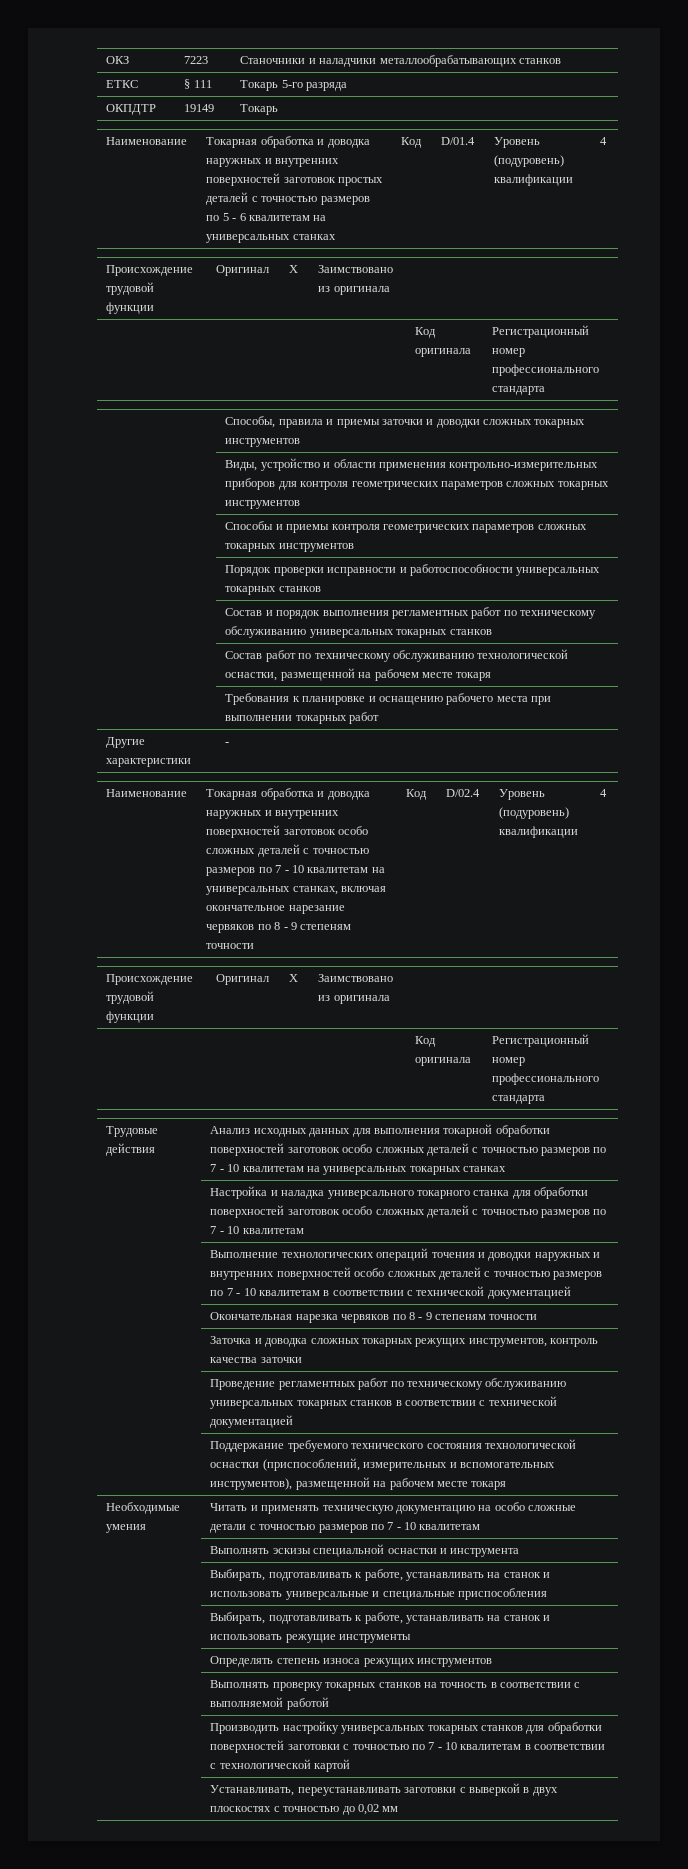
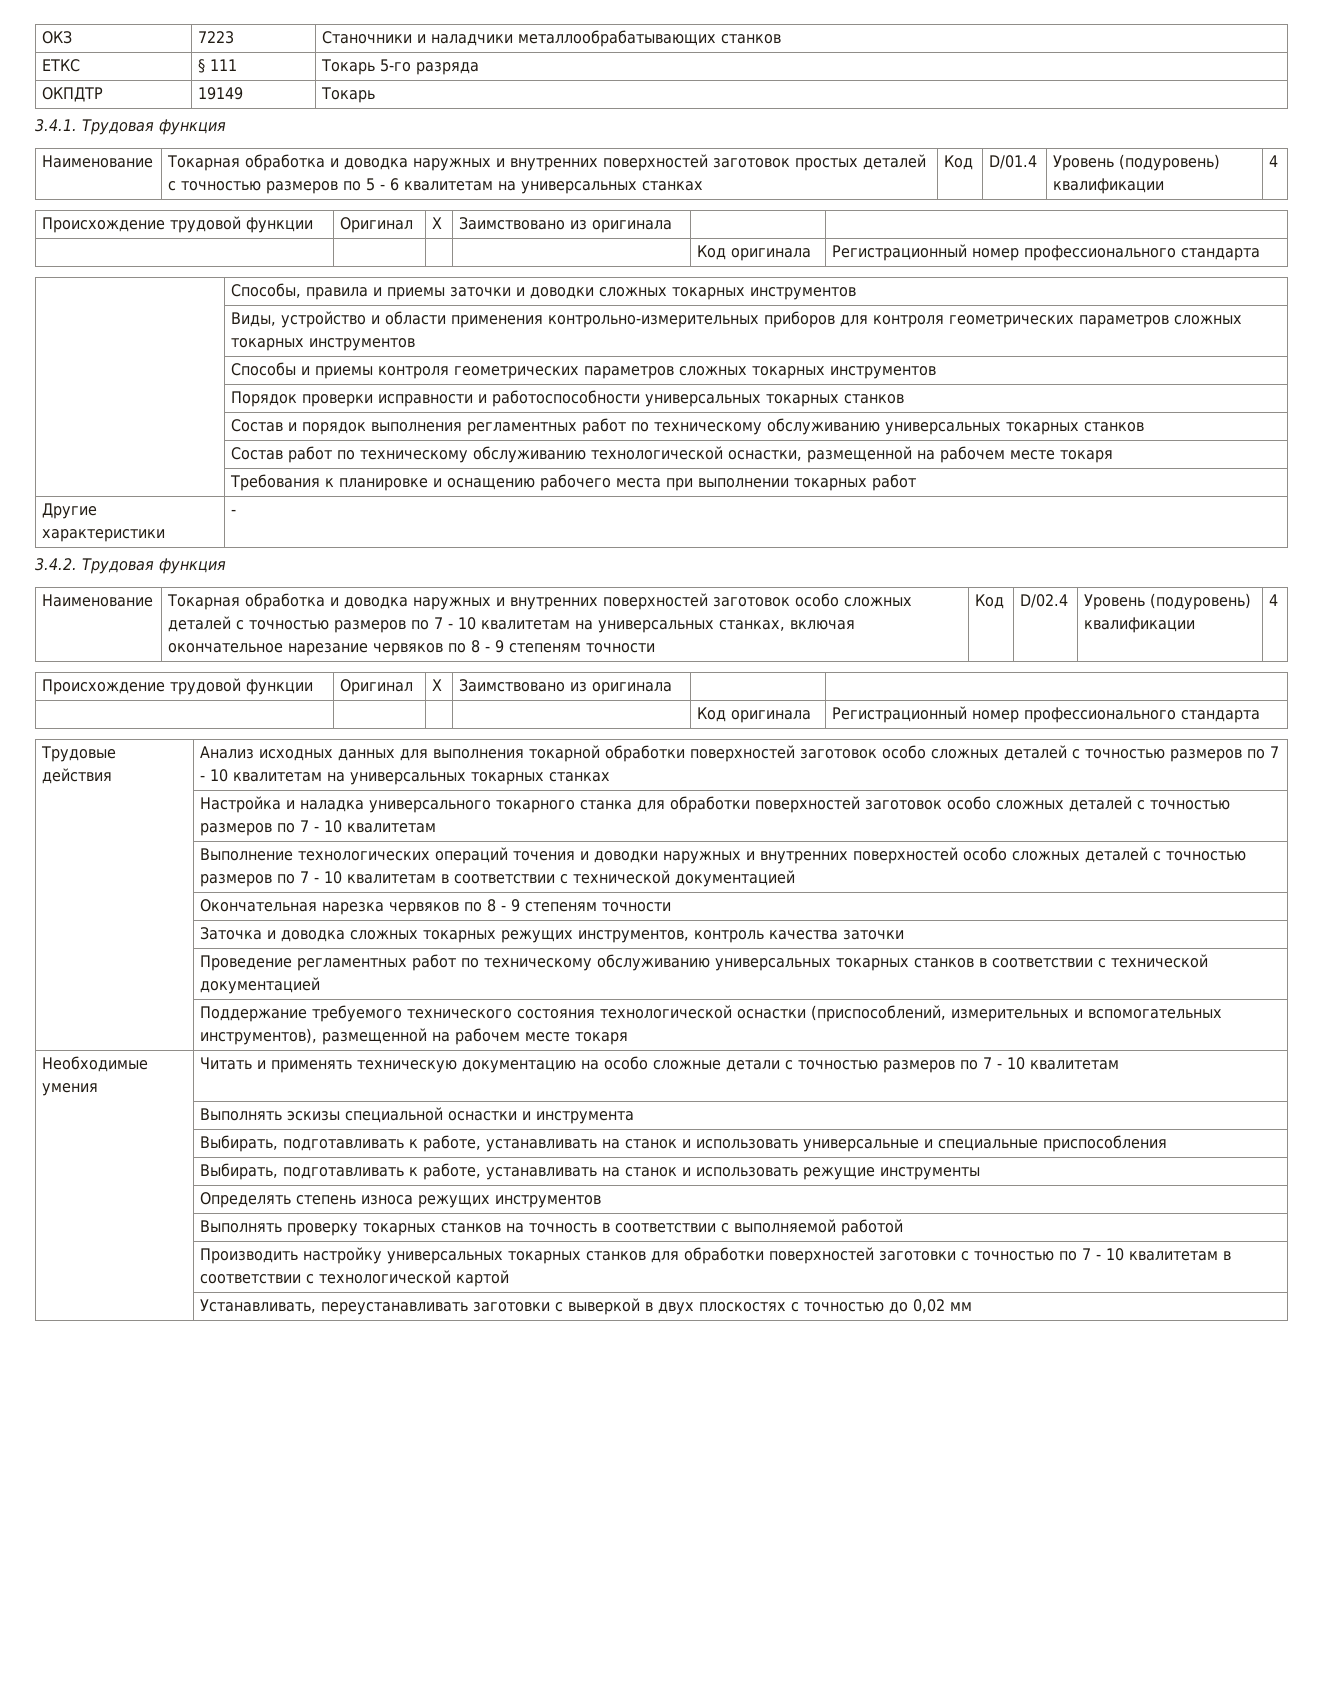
+ 3.4.1. Трудовая функция
+ 3.4.2. Трудовая функция

